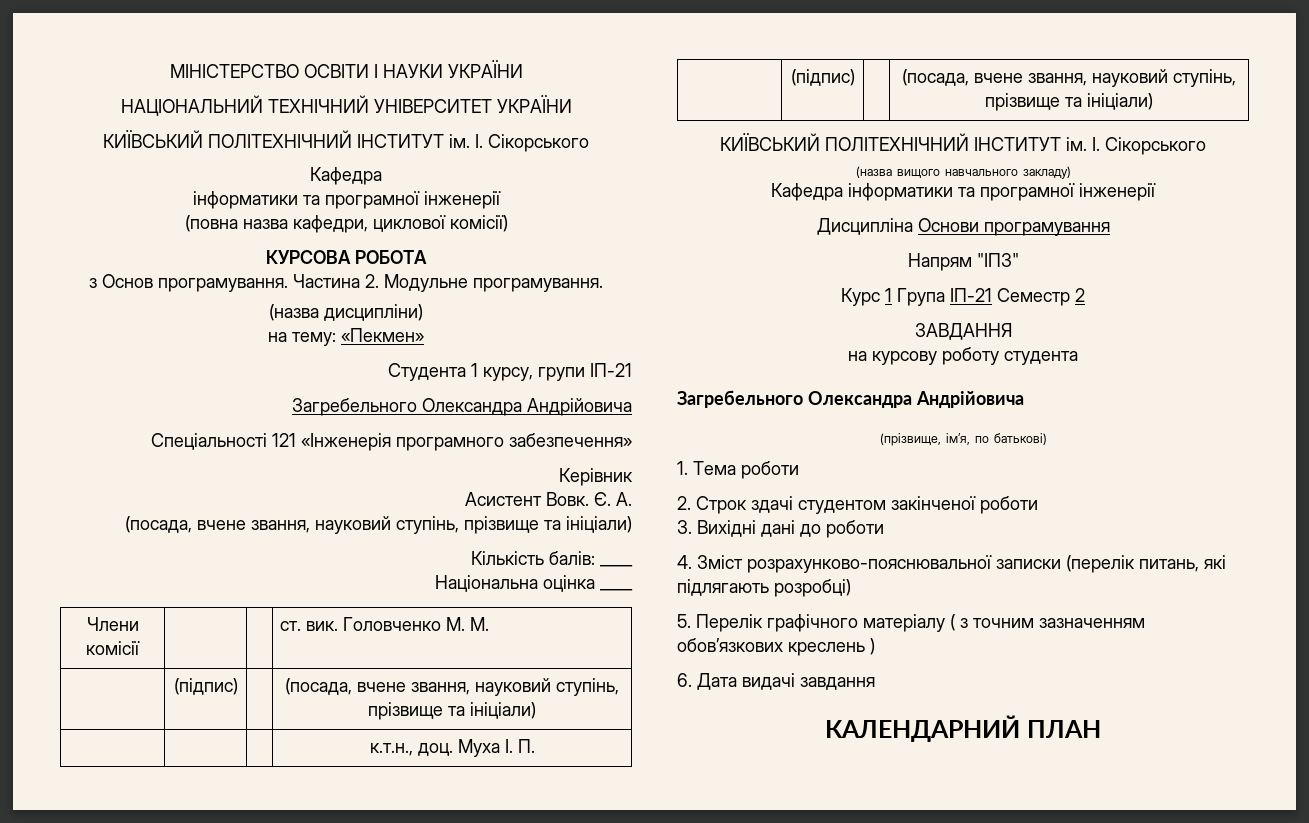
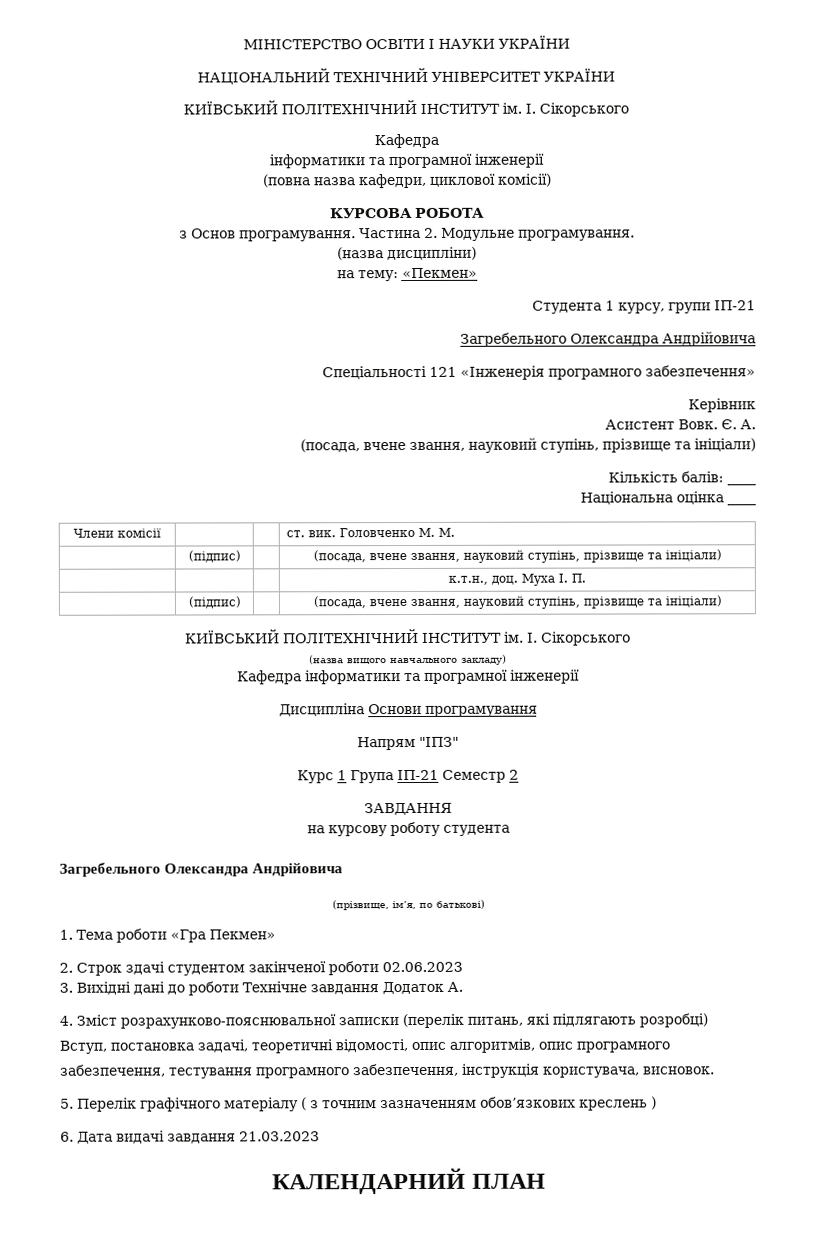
- 1. Тема роботи
+ 1. Тема роботи «Гра Пекмен»
- 2. Строк здачі студентом закінченої роботи
+ 2. Строк здачі студентом закінченої роботи 02.06.2023
- 3. Вихідні дані до роботи
+ 3. Вихідні дані до роботи Технічне завдання Додаток А.
+ Вступ, постановка задачі, теоретичні відомості, опис алгоритмів, опис програмного
+ забезпечення, тестування програмного забезпечення, інструкція користувача, висновок.
- 6. Дата видачі завдання
+ 6. Дата видачі завдання 21.03.2023

